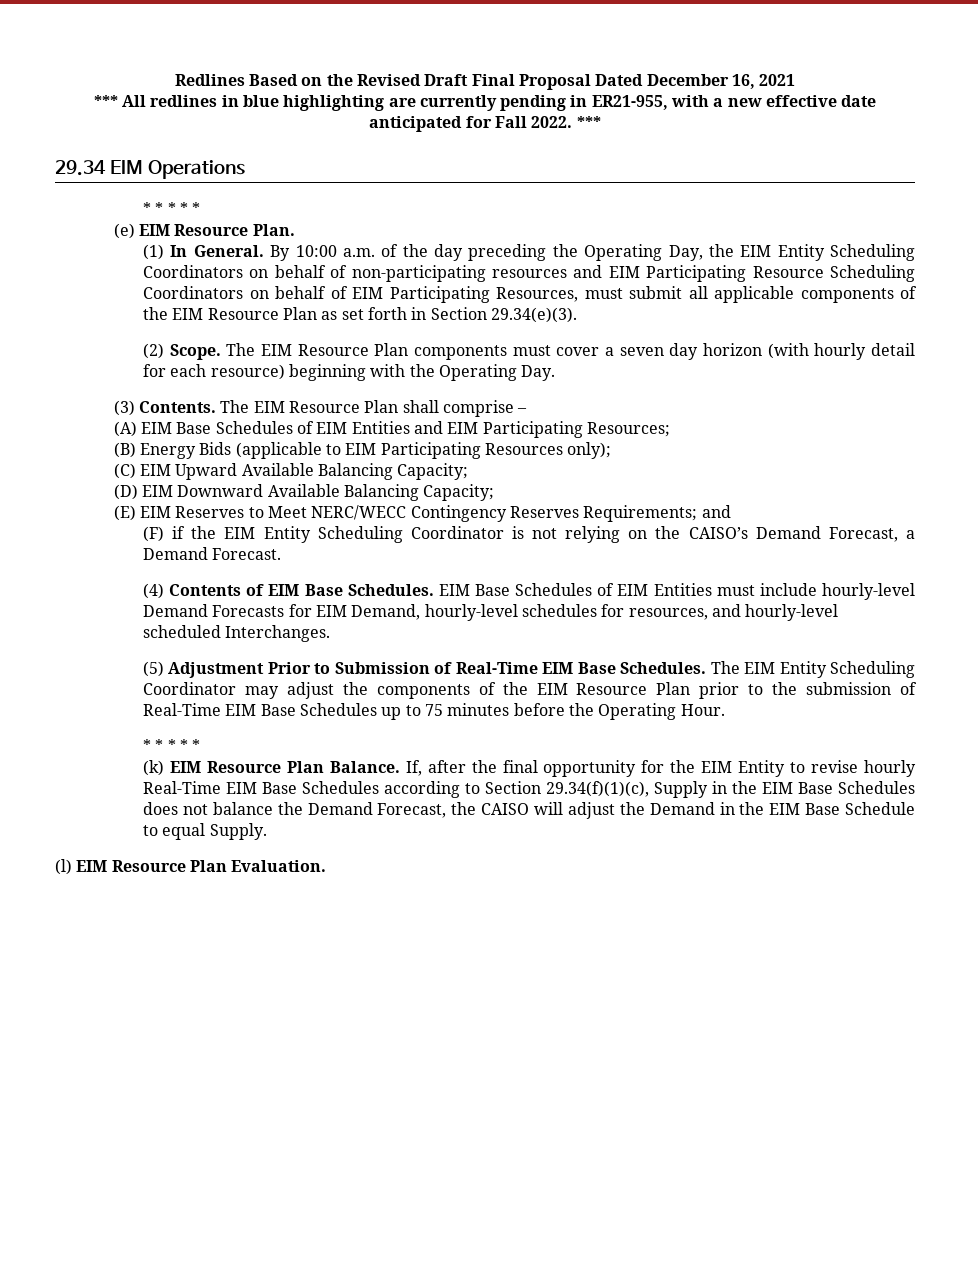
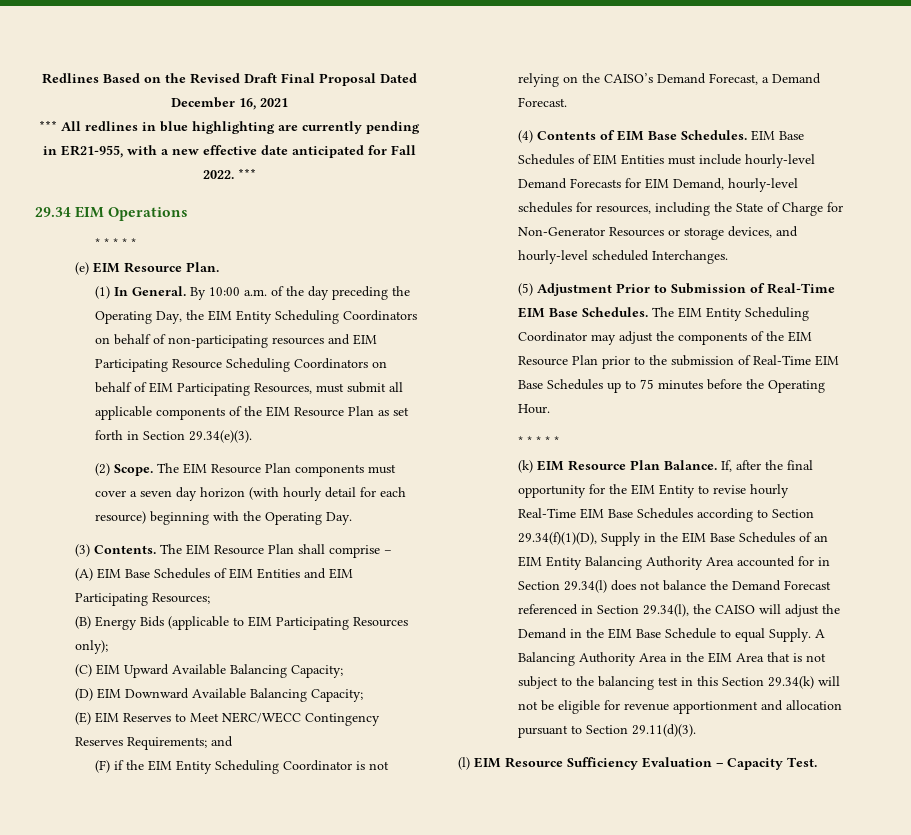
- EIM Base Schedules of EIM Entities must include hourly-level Demand Forecasts for EIM Demand, hourly-level schedules for resources, and hourly-level scheduled Interchanges.
+ EIM Base Schedules of EIM Entities must include hourly-level Demand Forecasts for EIM Demand, hourly-level schedules for resources, including the State of Charge for Non-Generator Resources or storage devices, and hourly-level scheduled Interchanges.
- If, after the final opportunity for the EIM Entity to revise hourly Real-Time EIM Base Schedules according to Section 29.34(f)(1)(c), Supply in the EIM Base Schedules does not balance the Demand Forecast, the CAISO will adjust the Demand in the EIM Base Schedule to equal Supply.
- (l) EIM Resource Plan Evaluation.
+ If, after the final opportunity for the EIM Entity to revise hourly Real-Time EIM Base Schedules according to Section 29.34(f)(1)(D), Supply in the EIM Base Schedules of an EIM Entity Balancing Authority Area accounted for in Section 29.34(l) does not balance the Demand Forecast referenced in Section 29.34(l), the CAISO will adjust the Demand in the EIM Base Schedule to equal Supply. A Balancing Authority Area in the EIM Area that is not subject to the balancing test in this Section 29.34(k) will not be eligible for revenue apportionment and allocation pursuant to Section 29.11(d)(3).
+ (l) EIM Resource Sufficiency Evaluation – Capacity Test.

